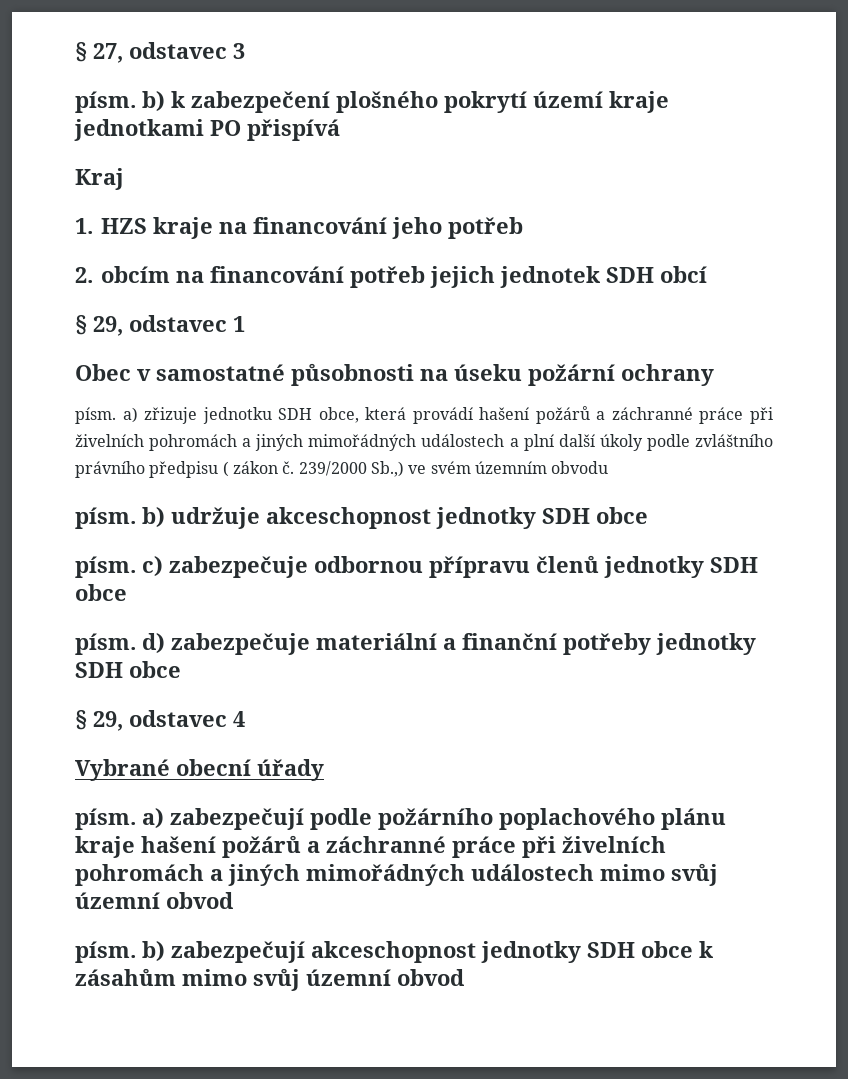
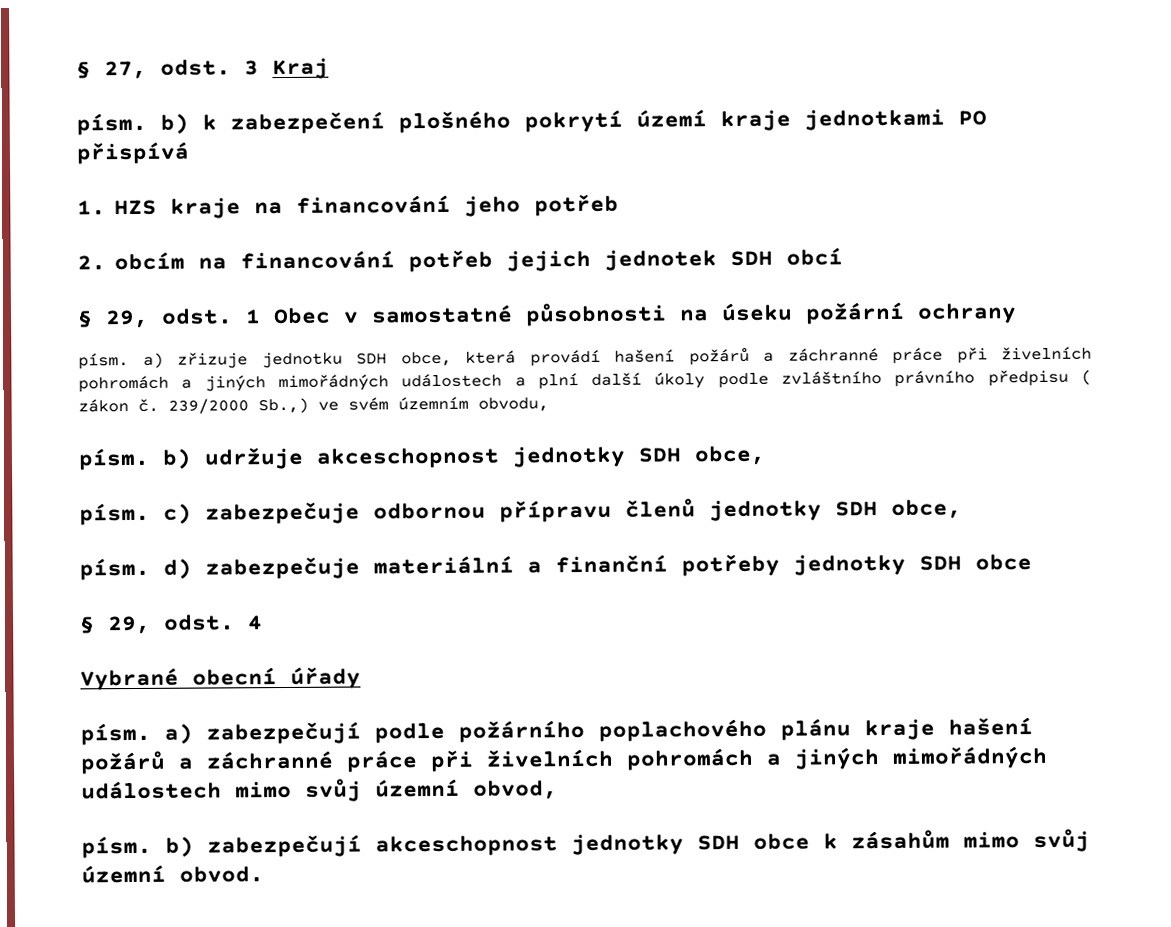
- § 27, odstavec 3
+ § 27, odst. 3 Kraj
- Kraj
- § 29, odstavec 1
- Obec v samostatné působnosti na úseku požární ochrany
+ § 29, odst. 1 Obec v samostatné působnosti na úseku požární ochrany
- 239/2000 Sb.,) ve svém územním obvodu
+ 239/2000 Sb.,) ve svém územním obvodu,
- písm. b) udržuje akceschopnost jednotky SDH obce
+ písm. b) udržuje akceschopnost jednotky SDH obce,
- písm. c) zabezpečuje odbornou přípravu členů jednotky SDH obce
+ písm. c) zabezpečuje odbornou přípravu členů jednotky SDH obce,
- § 29, odstavec 4
+ § 29, odst. 4
- písm. a) zabezpečují podle požárního poplachového plánu kraje hašení požárů a záchranné práce při živelních pohromách a jiných mimořádných událostech mimo svůj územní obvod
+ písm. a) zabezpečují podle požárního poplachového plánu kraje hašení požárů a záchranné práce při živelních pohromách a jiných mimořádných událostech mimo svůj územní obvod,
- písm. b) zabezpečují akceschopnost jednotky SDH obce k zásahům mimo svůj územní obvod
+ písm. b) zabezpečují akceschopnost jednotky SDH obce k zásahům mimo svůj územní obvod.

